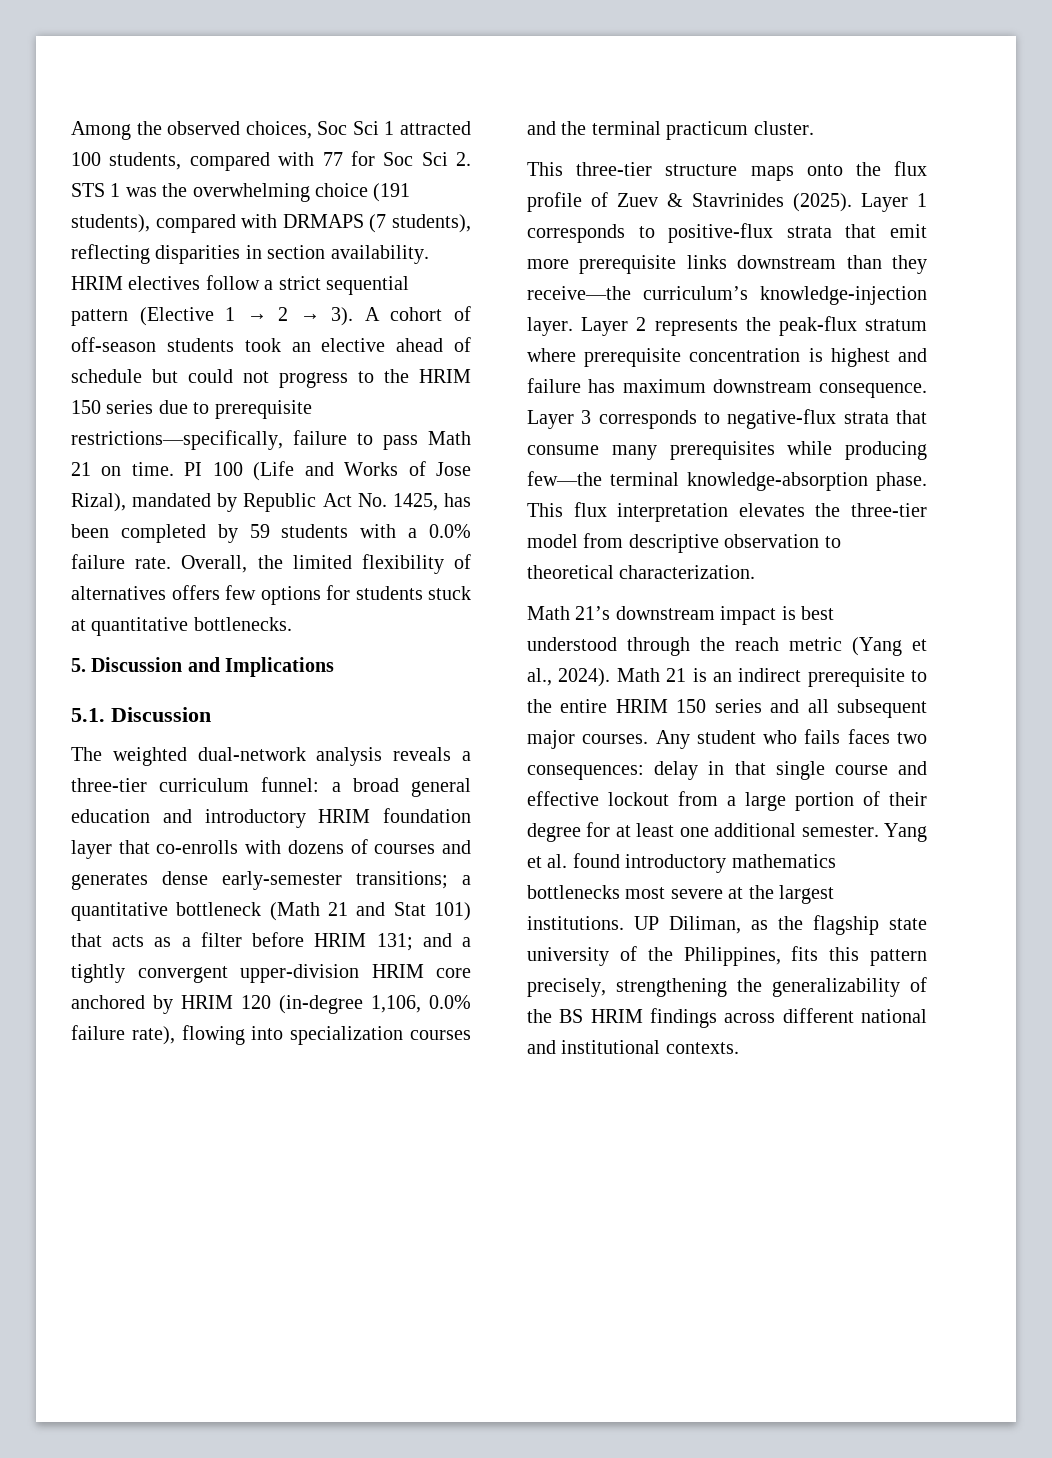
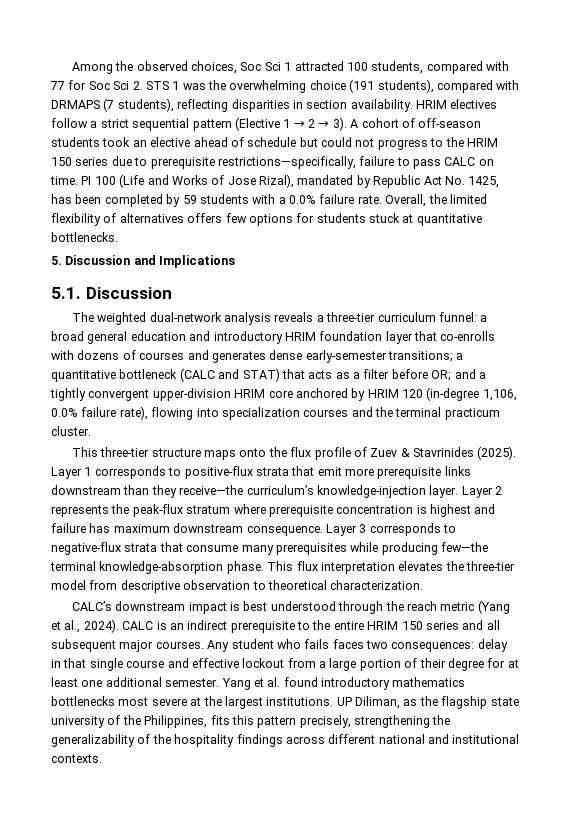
- A cohort of off-season students took an elective ahead of schedule but could not progress to the HRIM 150 series due to prerequisite restrictions—specifically, failure to pass Math 21 on time.
+ A cohort of off-season students took an elective ahead of schedule but could not progress to the HRIM 150 series due to prerequisite restrictions—specifically, failure to pass CALC on time.
- a quantitative bottleneck (Math 21 and Stat 101) that acts as a filter before HRIM 131;
+ a quantitative bottleneck (CALC and STAT) that acts as a filter before OR;
- Math 21’s downstream impact is best understood through the reach metric (Yang et al., 2024).
+ CALC’s downstream impact is best understood through the reach metric (Yang et al., 2024).
- Math 21 is an indirect prerequisite to the entire HRIM 150 series and all subsequent major courses.
+ CALC is an indirect prerequisite to the entire HRIM 150 series and all subsequent major courses.
- UP Diliman, as the flagship state university of the Philippines, fits this pattern precisely, strengthening the generalizability of the BS HRIM findings across different national and institutional contexts.
+ UP Diliman, as the flagship state university of the Philippines, fits this pattern precisely, strengthening the generalizability of the hospitality findings across different national and institutional contexts.

